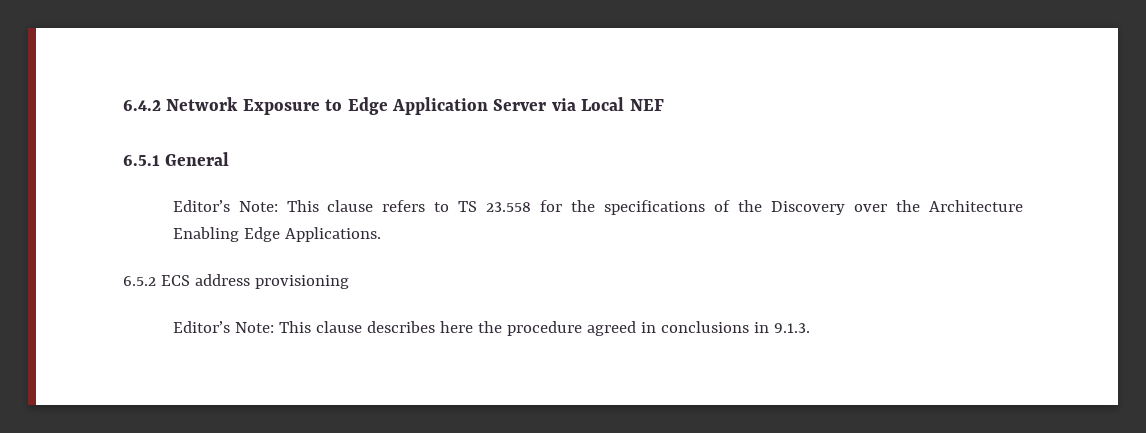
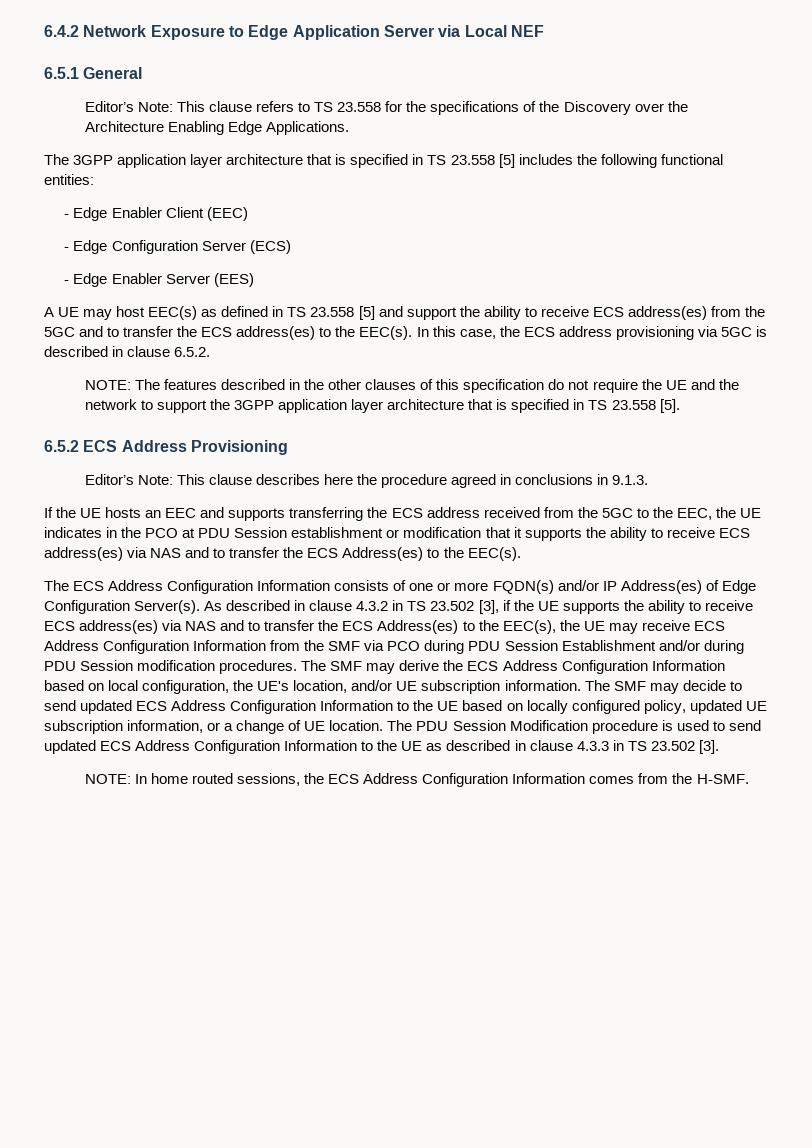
- 6.5.2 ECS address provisioning
+ The 3GPP application layer architecture that is specified in TS 23.558 [5] includes the following functional entities:
+ - Edge Enabler Client (EEC)
+ - Edge Configuration Server (ECS)
+ - Edge Enabler Server (EES)
+ A UE may host EEC(s) as defined in TS 23.558 [5] and support the ability to receive ECS address(es) from the 5GC and to transfer the ECS address(es) to the EEC(s). In this case, the ECS address provisioning via 5GC is described in clause 6.5.2.
+ NOTE: The features described in the other clauses of this specification do not require the UE and the network to support the 3GPP application layer architecture that is specified in TS 23.558 [5].
+ 6.5.2 ECS Address Provisioning
+ If the UE hosts an EEC and supports transferring the ECS address received from the 5GC to the EEC, the UE indicates in the PCO at PDU Session establishment or modification that it supports the ability to receive ECS address(es) via NAS and to transfer the ECS Address(es) to the EEC(s).
+ The ECS Address Configuration Information consists of one or more FQDN(s) and/or IP Address(es) of Edge Configuration Server(s). As described in clause 4.3.2 in TS 23.502 [3], if the UE supports the ability to receive ECS address(es) via NAS and to transfer the ECS Address(es) to the EEC(s), the UE may receive ECS Address Configuration Information from the SMF via PCO during PDU Session Establishment and/or during PDU Session modification procedures. The SMF may derive the ECS Address Configuration Information based on local configuration, the UE's location, and/or UE subscription information. The SMF may decide to send updated ECS Address Configuration Information to the UE based on locally configured policy, updated UE subscription information, or a change of UE location. The PDU Session Modification procedure is used to send updated ECS Address Configuration Information to the UE as described in clause 4.3.3 in TS 23.502 [3].
+ NOTE: In home routed sessions, the ECS Address Configuration Information comes from the H-SMF.

